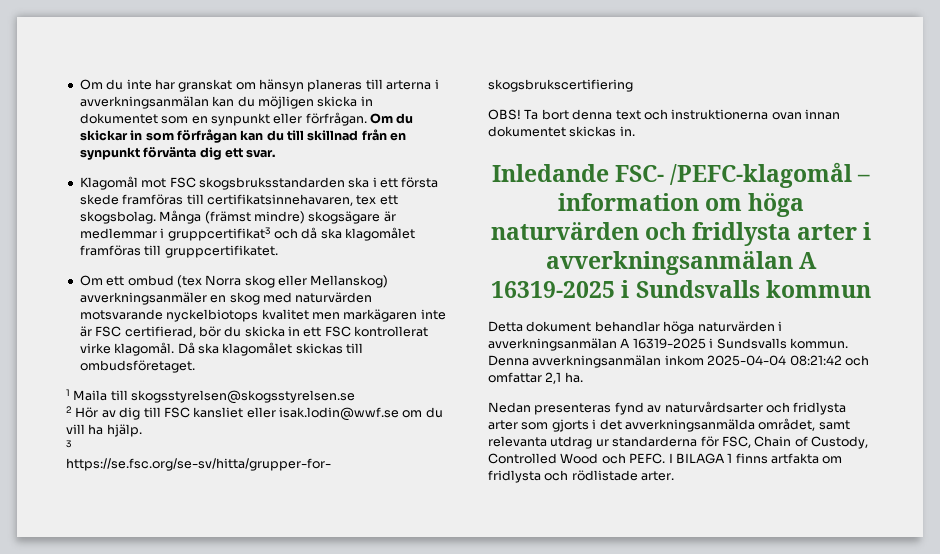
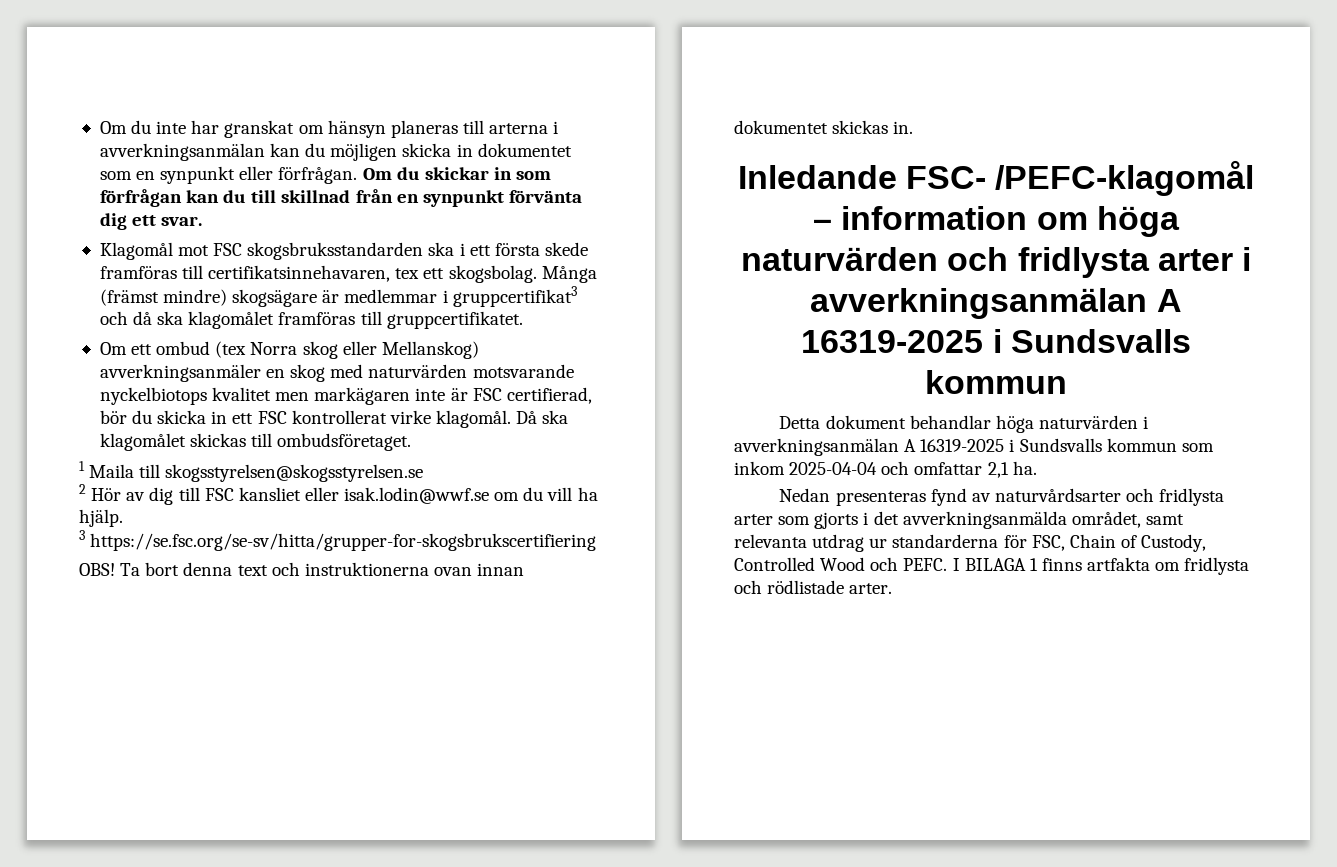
- Detta dokument behandlar höga naturvärden i avverkningsanmälan A 16319-2025 i Sundsvalls kommun. Denna avverkningsanmälan inkom 2025-04-04 08:21:42 och omfattar 2,1 ha.
+ Detta dokument behandlar höga naturvärden i avverkningsanmälan A 16319-2025 i Sundsvalls kommun som inkom 2025-04-04 och omfattar 2,1 ha.

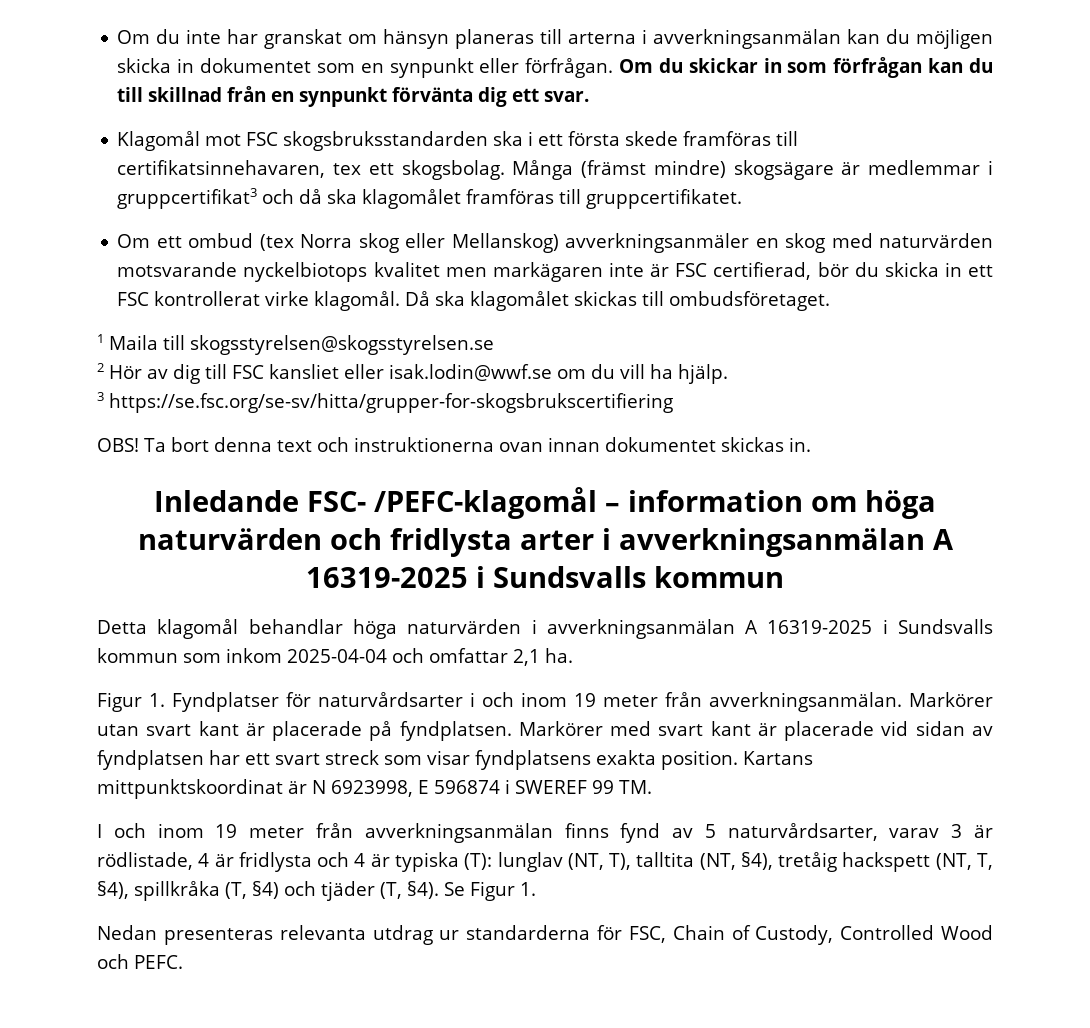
- Detta dokument behandlar höga naturvärden i avverkningsanmälan A 16319-2025 i Sundsvalls kommun som inkom 2025-04-04 och omfattar 2,1 ha.
+ Detta klagomål behandlar höga naturvärden i avverkningsanmälan A 16319-2025 i Sundsvalls kommun som inkom 2025-04-04 och omfattar 2,1 ha.
- Nedan presenteras fynd av naturvårdsarter och fridlysta arter som gjorts i det avverkningsanmälda området, samt relevanta utdrag ur standarderna för FSC, Chain of Custody, Controlled Wood och PEFC. I BILAGA 1 finns artfakta om fridlysta och rödlistade arter.
+ Figur 1. Fyndplatser för naturvårdsarter i och inom 19 meter från avverkningsanmälan. Markörer utan svart kant är placerade på fyndplatsen. Markörer med svart kant är placerade vid sidan av fyndplatsen har ett svart streck som visar fyndplatsens exakta position. Kartans mittpunktskoordinat är N 6923998, E 596874 i SWEREF 99 TM.
+ I och inom 19 meter från avverkningsanmälan finns fynd av 5 naturvårdsarter, varav 3 är rödlistade, 4 är fridlysta och 4 är typiska (T): lunglav (NT, T), talltita (NT, §4), tretåig hackspett (NT, T, §4), spillkråka (T, §4) och tjäder (T, §4). Se Figur 1.
+ Nedan presenteras relevanta utdrag ur standarderna för FSC, Chain of Custody, Controlled Wood och PEFC.

